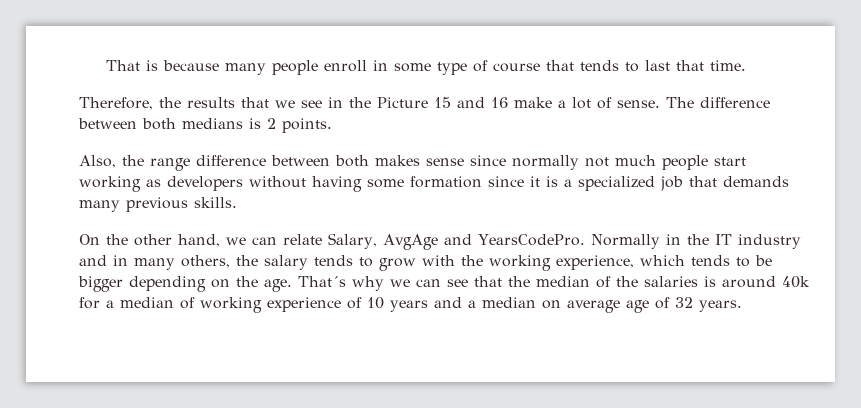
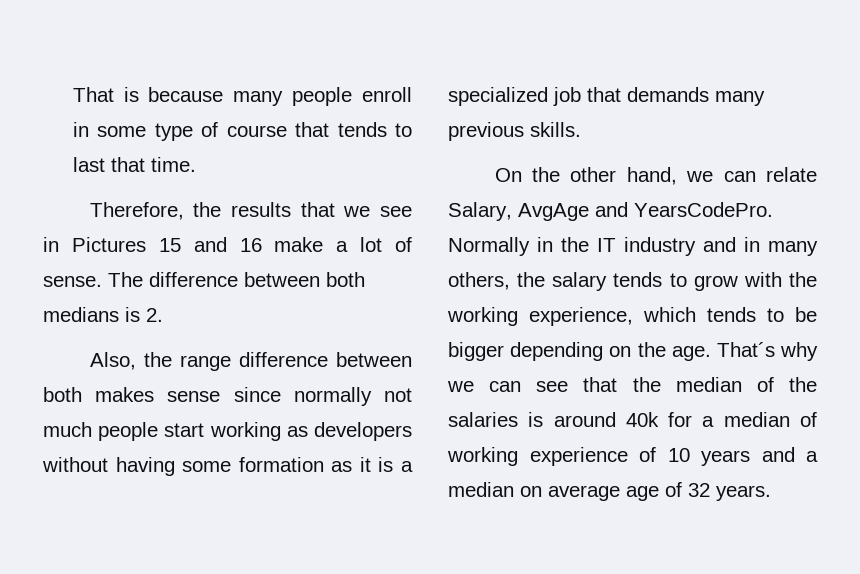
- Therefore, the results that we see in the Picture 15 and 16 make a lot of sense.
+ Therefore, the results that we see in Pictures 15 and 16 make a lot of sense.
- The difference between both medians is 2 points.
+ The difference between both medians is 2.
- Also, the range difference between both makes sense since normally not much people start working as developers without having some formation since it is a specialized job that demands many previous skills.
+ Also, the range difference between both makes sense since normally not much people start working as developers without having some formation as it is a specialized job that demands many previous skills.

